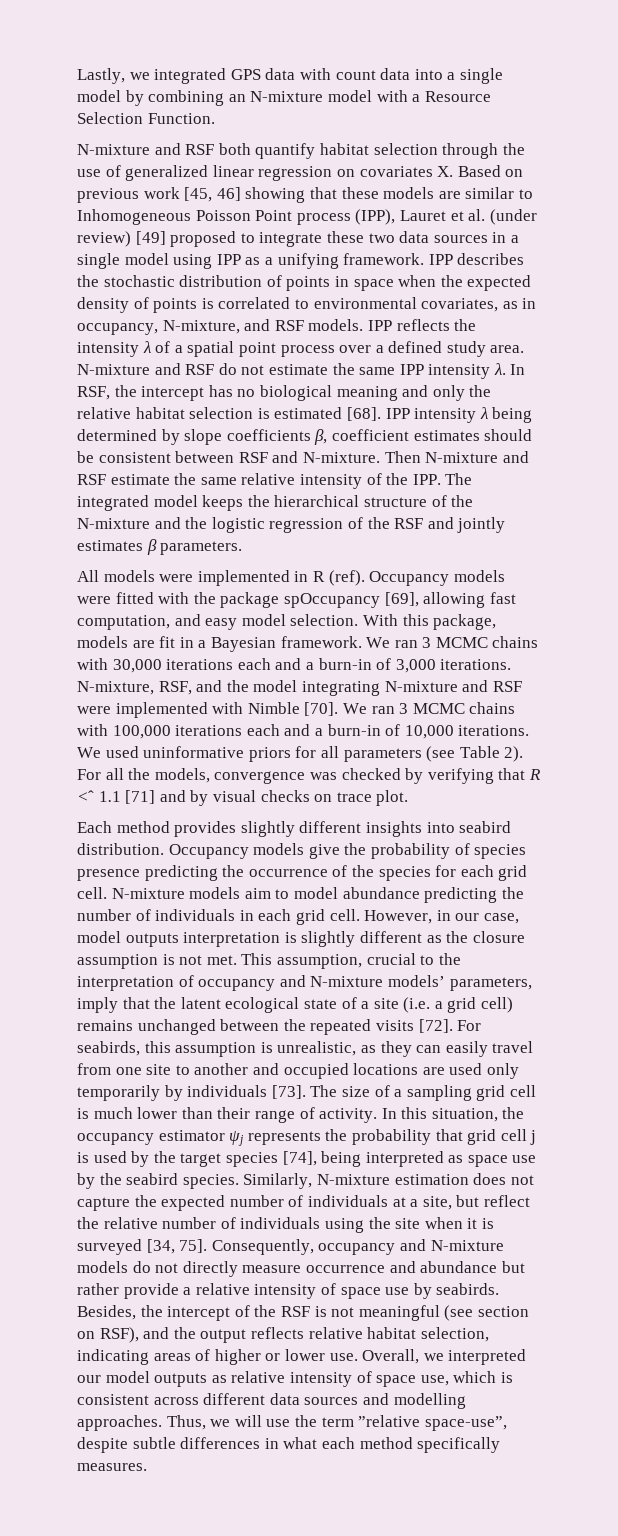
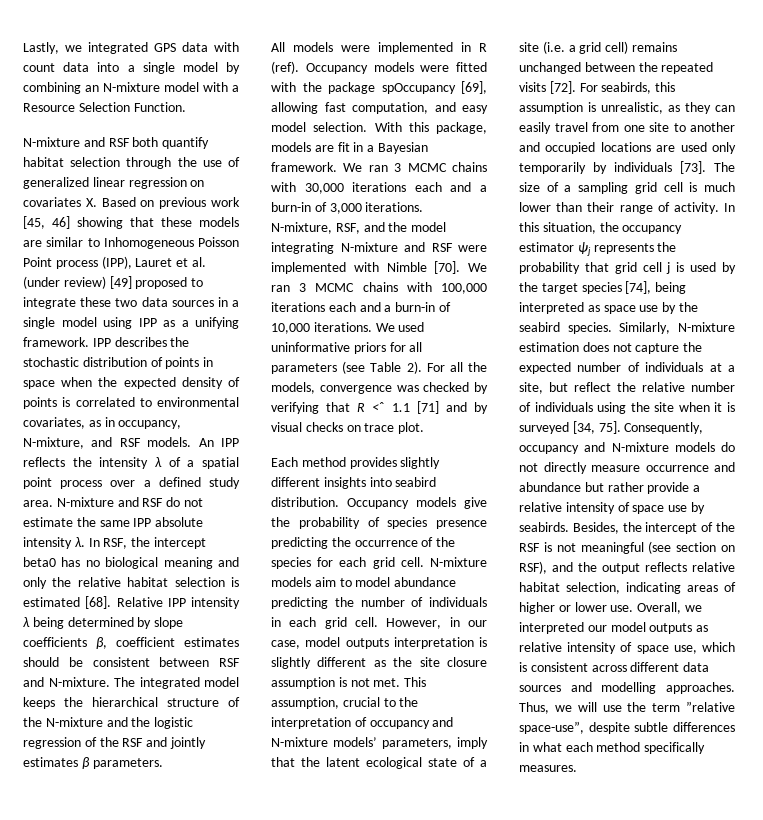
- IPP reflects the intensity λ of a spatial point process over a defined study area.
+ An IPP reflects the intensity λ of a spatial point process over a defined study area.
- N-mixture and RSF do not estimate the same IPP intensity λ.
+ N-mixture and RSF do not estimate the same IPP absolute intensity λ.
- In RSF, the intercept has no biological meaning and only the relative habitat selection is estimated [68].
+ In RSF, the intercept beta0 has no biological meaning and only the relative habitat selection is estimated [68].
- IPP intensity λ being determined by slope coefficients β, coefficient estimates should be consistent between RSF and N-mixture.
+ Relative IPP intensity λ being determined by slope coefficients β, coefficient estimates should be consistent between RSF and N-mixture.
- Then N-mixture and RSF estimate the same relative intensity of the IPP. The integrated model keeps the hierarchical structure of the N-mixture and the logistic regression of the RSF and jointly estimates β parameters.
+ The integrated model keeps the hierarchical structure of the N-mixture and the logistic regression of the RSF and jointly estimates β parameters.
- However, in our case, model outputs interpretation is slightly different as the closure assumption is not met.
+ However, in our case, model outputs interpretation is slightly different as the site closure assumption is not met.

